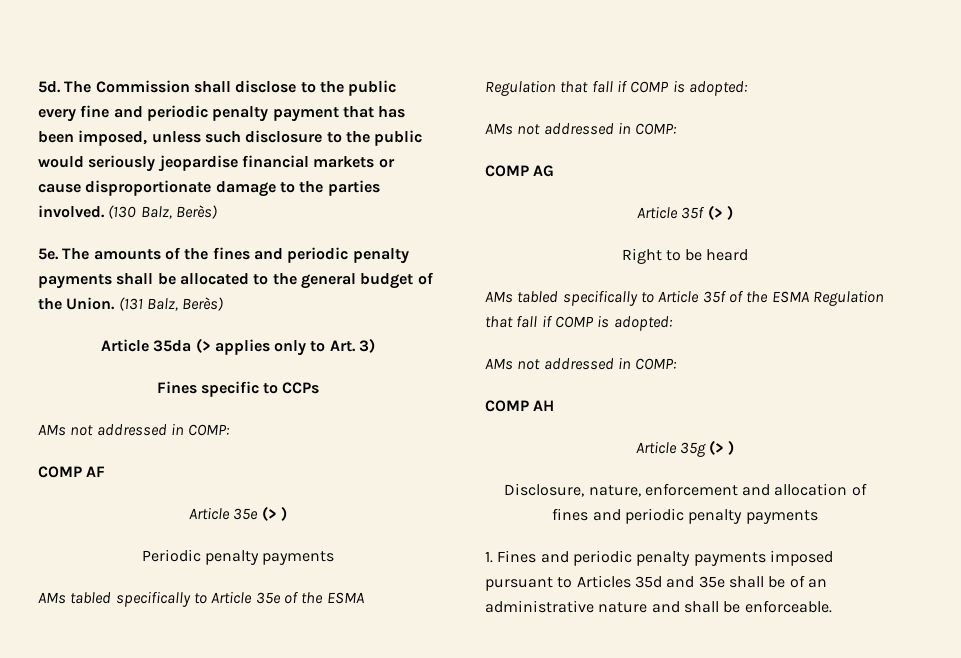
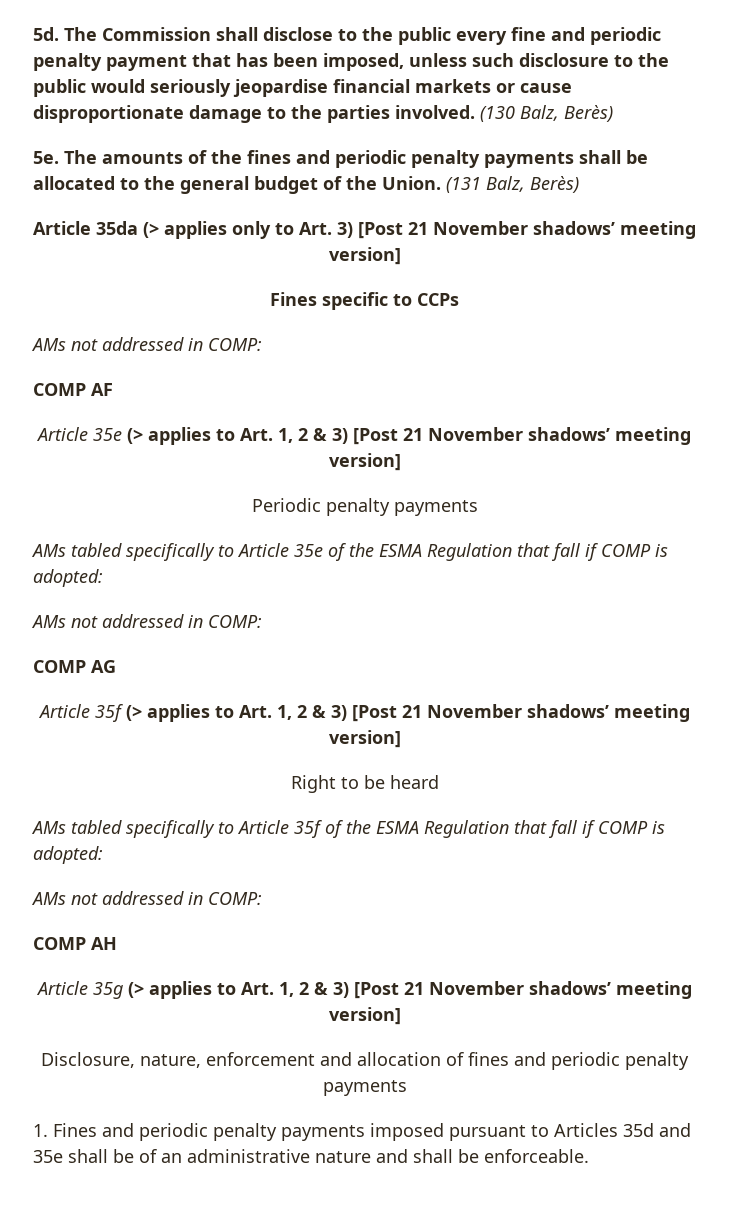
- Article 35da (> applies only to Art. 3)
+ Article 35da (> applies only to Art. 3) [Post 21 November shadows’ meeting version]
- Article 35e (> )
+ Article 35e (> applies to Art. 1, 2 & 3) [Post 21 November shadows’ meeting version]
- Article 35f (> )
+ Article 35f (> applies to Art. 1, 2 & 3) [Post 21 November shadows’ meeting version]
- Article 35g (> )
+ Article 35g (> applies to Art. 1, 2 & 3) [Post 21 November shadows’ meeting version]

